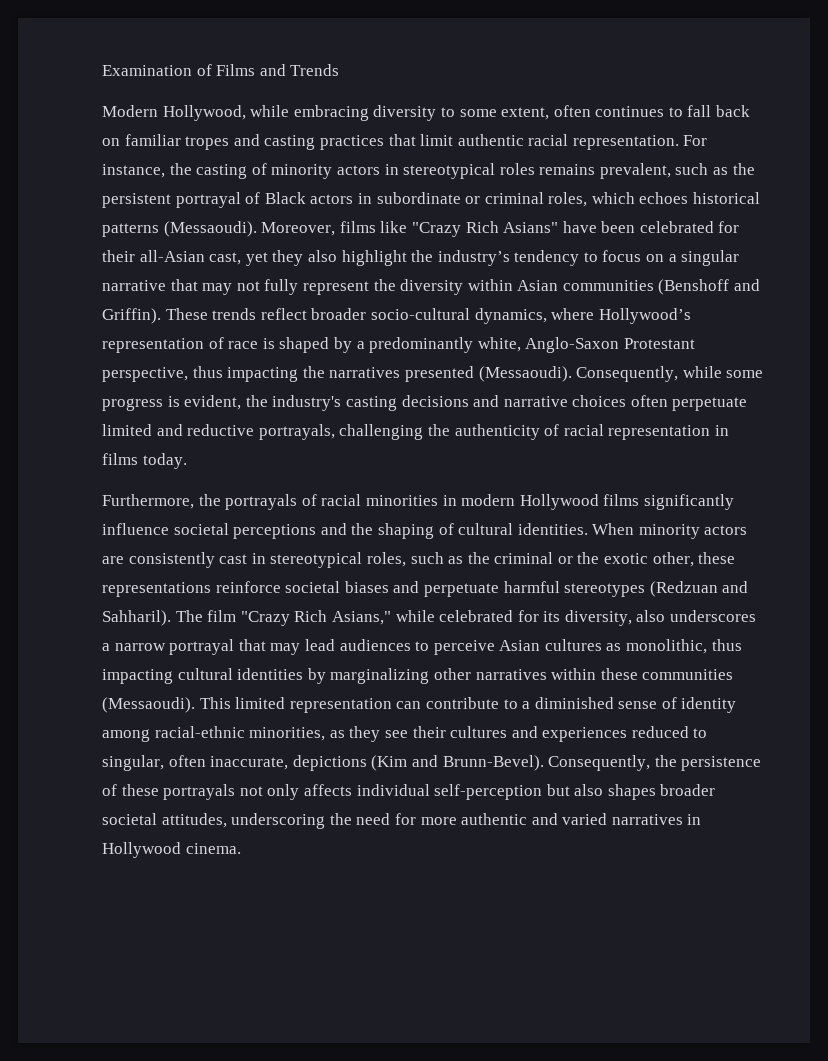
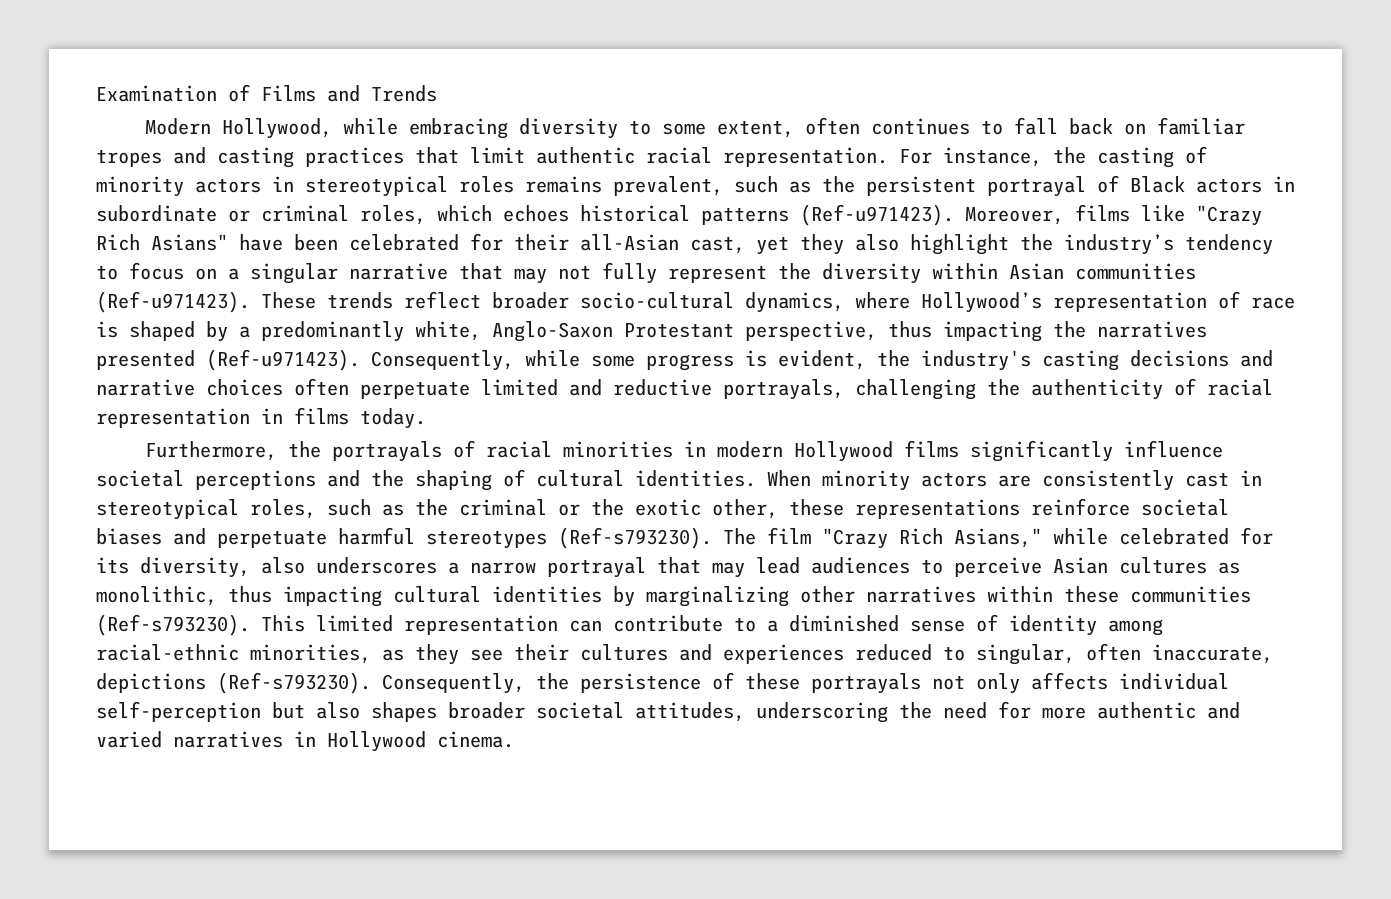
- For instance, the casting of minority actors in stereotypical roles remains prevalent, such as the persistent portrayal of Black actors in subordinate or criminal roles, which echoes historical patterns (Messaoudi).
+ For instance, the casting of minority actors in stereotypical roles remains prevalent, such as the persistent portrayal of Black actors in subordinate or criminal roles, which echoes historical patterns (Ref-u971423).
- Moreover, films like "Crazy Rich Asians" have been celebrated for their all-Asian cast, yet they also highlight the industry’s tendency to focus on a singular narrative that may not fully represent the diversity within Asian communities (Benshoff and Griffin).
+ Moreover, films like "Crazy Rich Asians" have been celebrated for their all-Asian cast, yet they also highlight the industry’s tendency to focus on a singular narrative that may not fully represent the diversity within Asian communities (Ref-u971423).
- These trends reflect broader socio-cultural dynamics, where Hollywood’s representation of race is shaped by a predominantly white, Anglo-Saxon Protestant perspective, thus impacting the narratives presented (Messaoudi).
+ These trends reflect broader socio-cultural dynamics, where Hollywood’s representation of race is shaped by a predominantly white, Anglo-Saxon Protestant perspective, thus impacting the narratives presented (Ref-u971423).
- When minority actors are consistently cast in stereotypical roles, such as the criminal or the exotic other, these representations reinforce societal biases and perpetuate harmful stereotypes (Redzuan and Sahharil).
+ When minority actors are consistently cast in stereotypical roles, such as the criminal or the exotic other, these representations reinforce societal biases and perpetuate harmful stereotypes (Ref-s793230).
- The film "Crazy Rich Asians," while celebrated for its diversity, also underscores a narrow portrayal that may lead audiences to perceive Asian cultures as monolithic, thus impacting cultural identities by marginalizing other narratives within these communities (Messaoudi).
+ The film "Crazy Rich Asians," while celebrated for its diversity, also underscores a narrow portrayal that may lead audiences to perceive Asian cultures as monolithic, thus impacting cultural identities by marginalizing other narratives within these communities (Ref-s793230).
- This limited representation can contribute to a diminished sense of identity among racial-ethnic minorities, as they see their cultures and experiences reduced to singular, often inaccurate, depictions (Kim and Brunn-Bevel).
+ This limited representation can contribute to a diminished sense of identity among racial-ethnic minorities, as they see their cultures and experiences reduced to singular, often inaccurate, depictions (Ref-s793230).

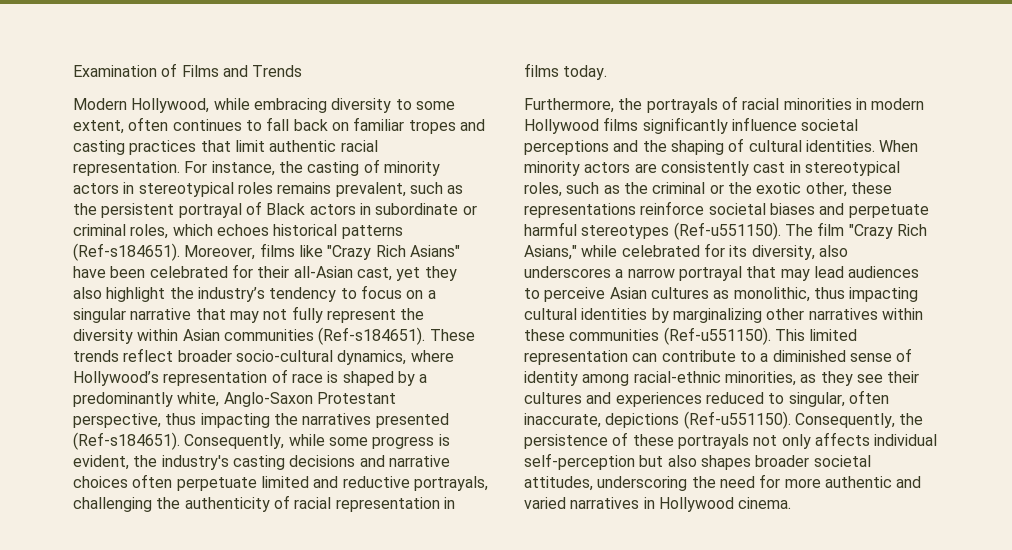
- For instance, the casting of minority actors in stereotypical roles remains prevalent, such as the persistent portrayal of Black actors in subordinate or criminal roles, which echoes historical patterns (Ref-u971423).
+ For instance, the casting of minority actors in stereotypical roles remains prevalent, such as the persistent portrayal of Black actors in subordinate or criminal roles, which echoes historical patterns (Ref-s184651).
- Moreover, films like "Crazy Rich Asians" have been celebrated for their all-Asian cast, yet they also highlight the industry’s tendency to focus on a singular narrative that may not fully represent the diversity within Asian communities (Ref-u971423).
+ Moreover, films like "Crazy Rich Asians" have been celebrated for their all-Asian cast, yet they also highlight the industry’s tendency to focus on a singular narrative that may not fully represent the diversity within Asian communities (Ref-s184651).
- These trends reflect broader socio-cultural dynamics, where Hollywood’s representation of race is shaped by a predominantly white, Anglo-Saxon Protestant perspective, thus impacting the narratives presented (Ref-u971423).
+ These trends reflect broader socio-cultural dynamics, where Hollywood’s representation of race is shaped by a predominantly white, Anglo-Saxon Protestant perspective, thus impacting the narratives presented (Ref-s184651).
- When minority actors are consistently cast in stereotypical roles, such as the criminal or the exotic other, these representations reinforce societal biases and perpetuate harmful stereotypes (Ref-s793230).
+ When minority actors are consistently cast in stereotypical roles, such as the criminal or the exotic other, these representations reinforce societal biases and perpetuate harmful stereotypes (Ref-u551150).
- The film "Crazy Rich Asians," while celebrated for its diversity, also underscores a narrow portrayal that may lead audiences to perceive Asian cultures as monolithic, thus impacting cultural identities by marginalizing other narratives within these communities (Ref-s793230).
+ The film "Crazy Rich Asians," while celebrated for its diversity, also underscores a narrow portrayal that may lead audiences to perceive Asian cultures as monolithic, thus impacting cultural identities by marginalizing other narratives within these communities (Ref-u551150).
- This limited representation can contribute to a diminished sense of identity among racial-ethnic minorities, as they see their cultures and experiences reduced to singular, often inaccurate, depictions (Ref-s793230).
+ This limited representation can contribute to a diminished sense of identity among racial-ethnic minorities, as they see their cultures and experiences reduced to singular, often inaccurate, depictions (Ref-u551150).

